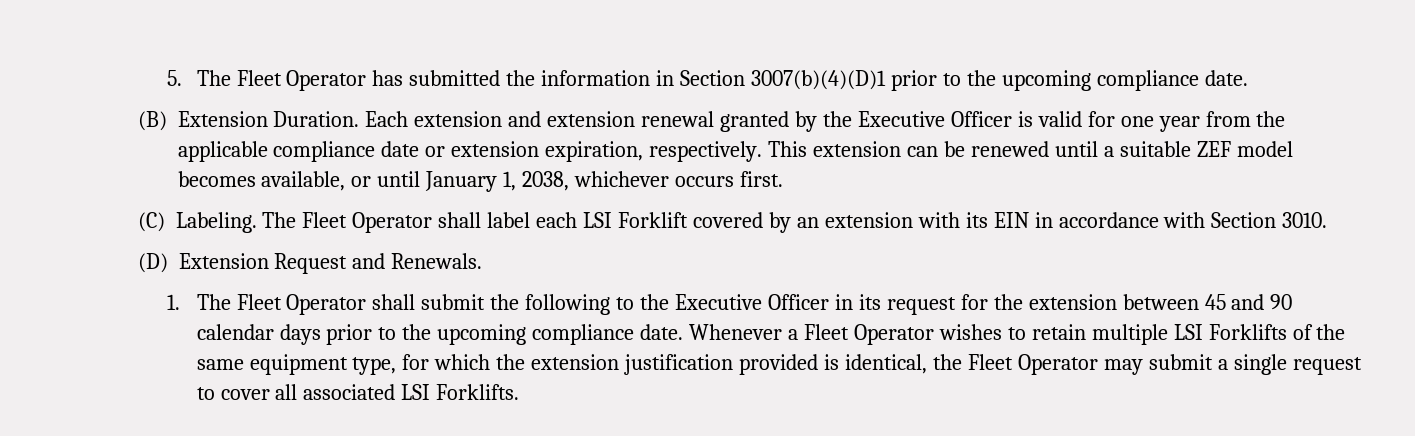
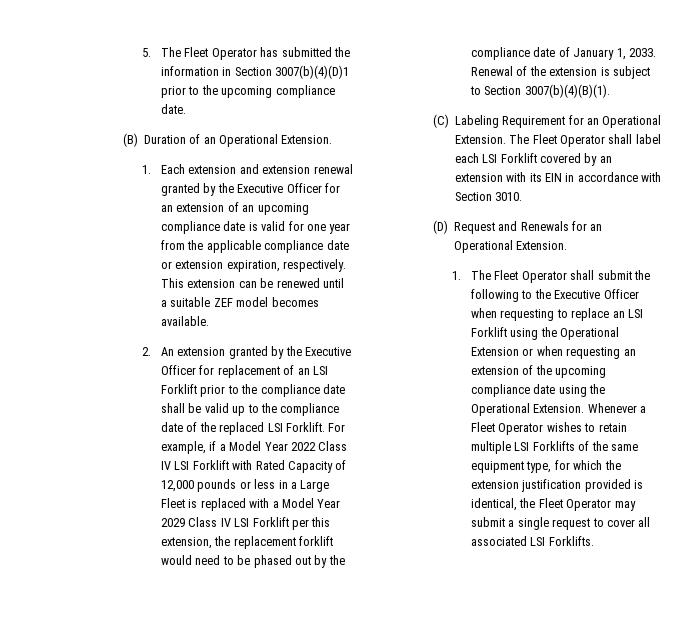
- (B) Extension Duration. Each extension and extension renewal granted by the Executive Officer is valid for one year from the applicable compliance date or extension expiration, respectively.
+ (B) Duration of an Operational Extension.
+ 1. Each extension and extension renewal granted by the Executive Officer for an extension of an upcoming compliance date is valid for one year from the applicable compliance date or extension expiration, respectively.
- This extension can be renewed until a suitable ZEF model becomes available, or until January 1, 2038, whichever occurs first.
- (C) Labeling.
+ This extension can be renewed until a suitable ZEF model becomes available.
+ 2. An extension granted by the Executive Officer for replacement of an LSI Forklift prior to the compliance date shall be valid up to the compliance date of the replaced LSI Forklift. For example, if a Model Year 2022 Class IV LSI Forklift with Rated Capacity of 12,000 pounds or less in a Large Fleet is replaced with a Model Year 2029 Class IV LSI Forklift per this extension, the replacement forklift would need to be phased out by the compliance date of January 1, 2033. Renewal of the extension is subject to Section 3007(b)(4)(B)(1).
+ (C) Labeling Requirement for an Operational Extension.
- (D) Extension Request and Renewals.
+ (D) Request and Renewals for an Operational Extension.
- 1. The Fleet Operator shall submit the following to the Executive Officer in its request for the extension between 45 and 90 calendar days prior to the upcoming compliance date.
+ 1. The Fleet Operator shall submit the following to the Executive Officer when requesting to replace an LSI Forklift using the Operational Extension or when requesting an extension of the upcoming compliance date using the Operational Extension.

